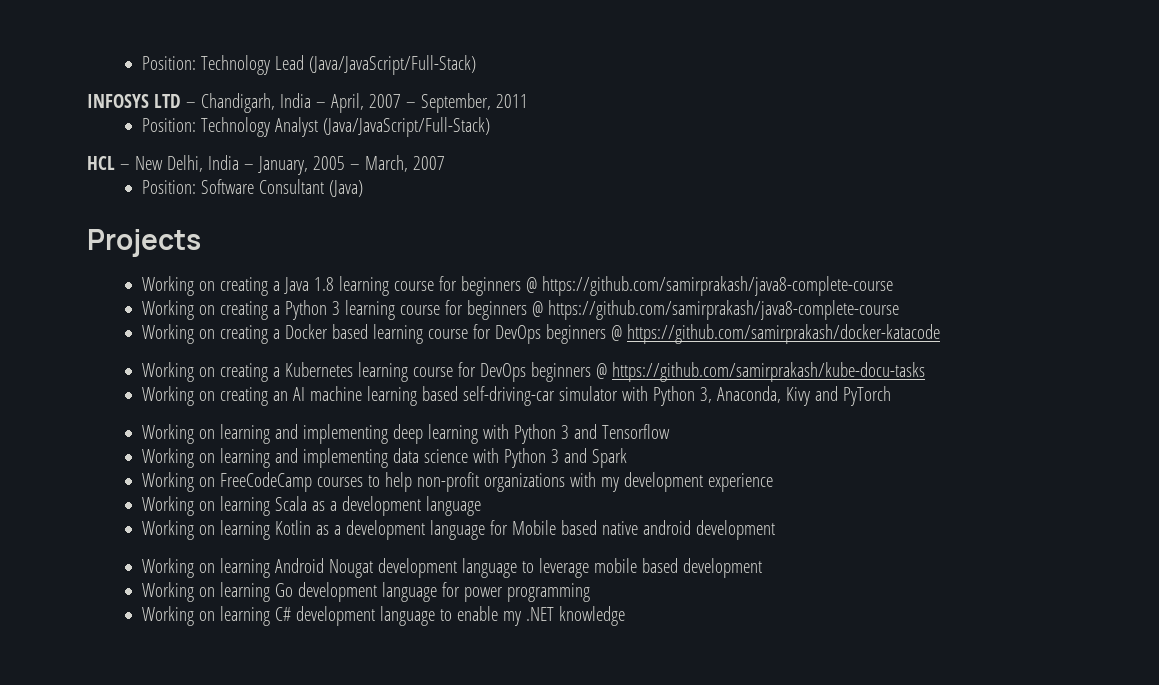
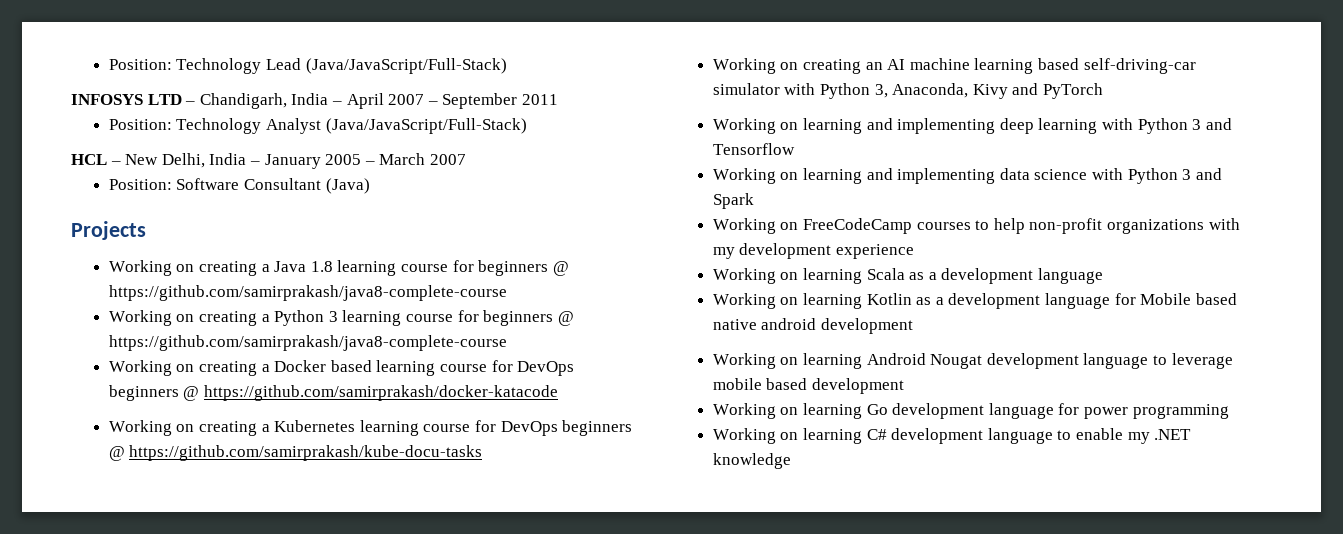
- INFOSYS LTD – Chandigarh, India – April, 2007 – September, 2011
+ INFOSYS LTD – Chandigarh, India – April 2007 – September 2011
- HCL – New Delhi, India – January, 2005 – March, 2007
+ HCL – New Delhi, India – January 2005 – March 2007

